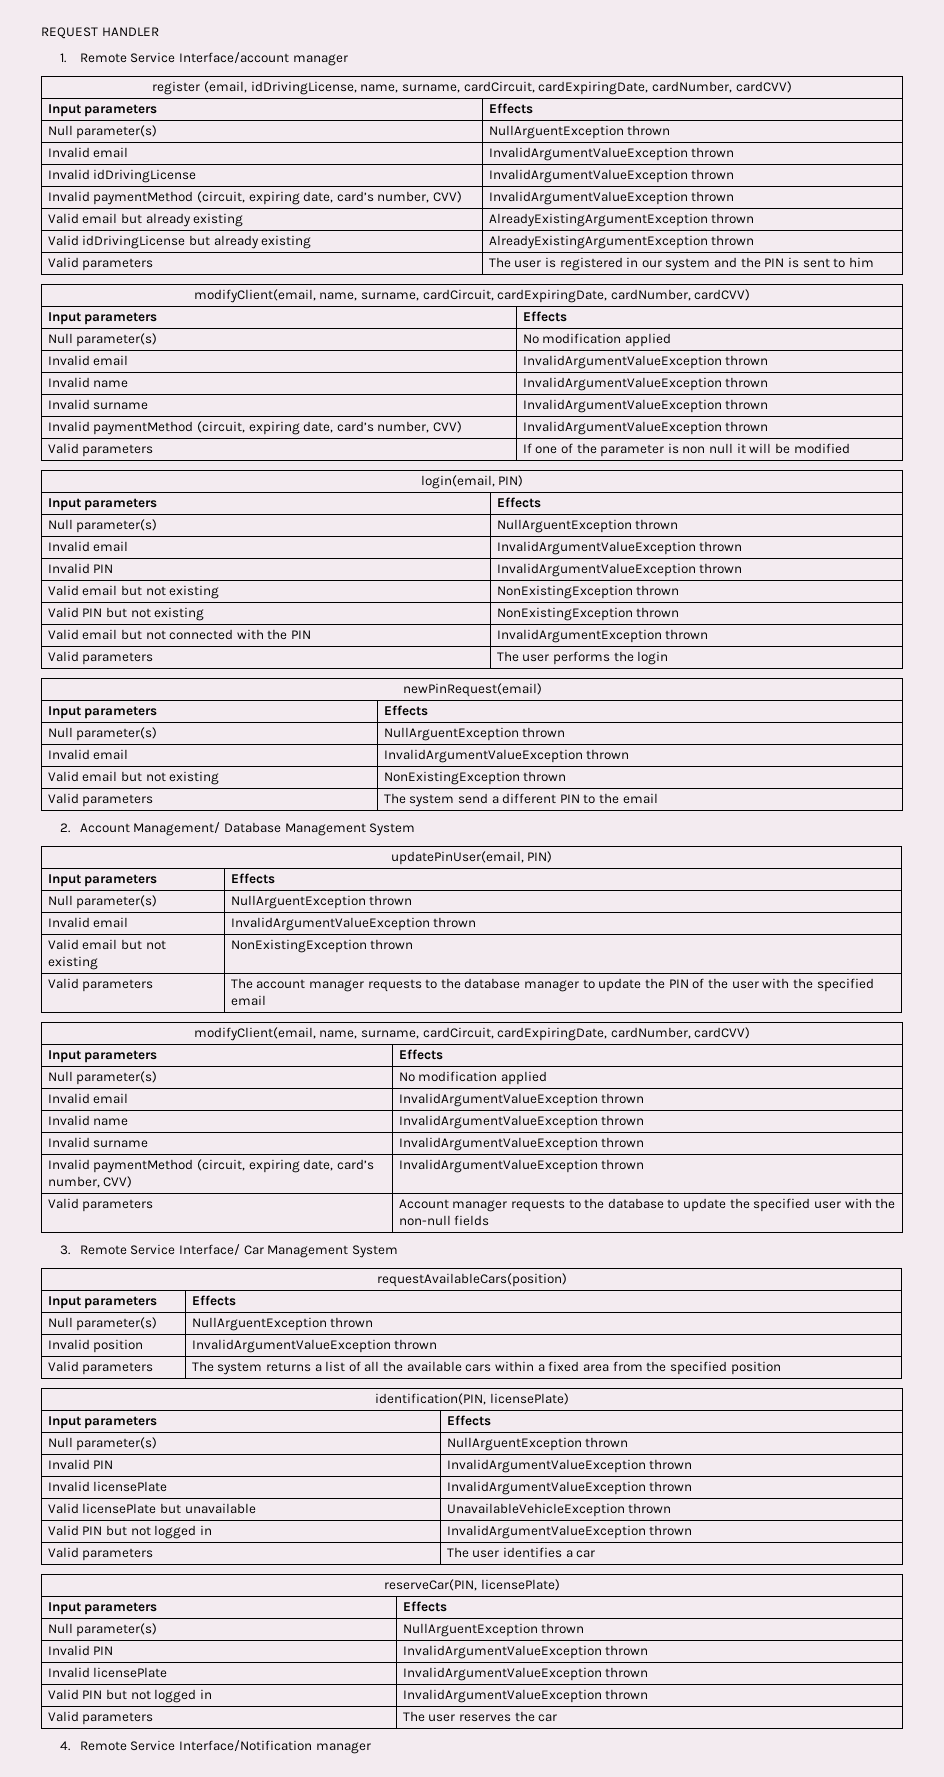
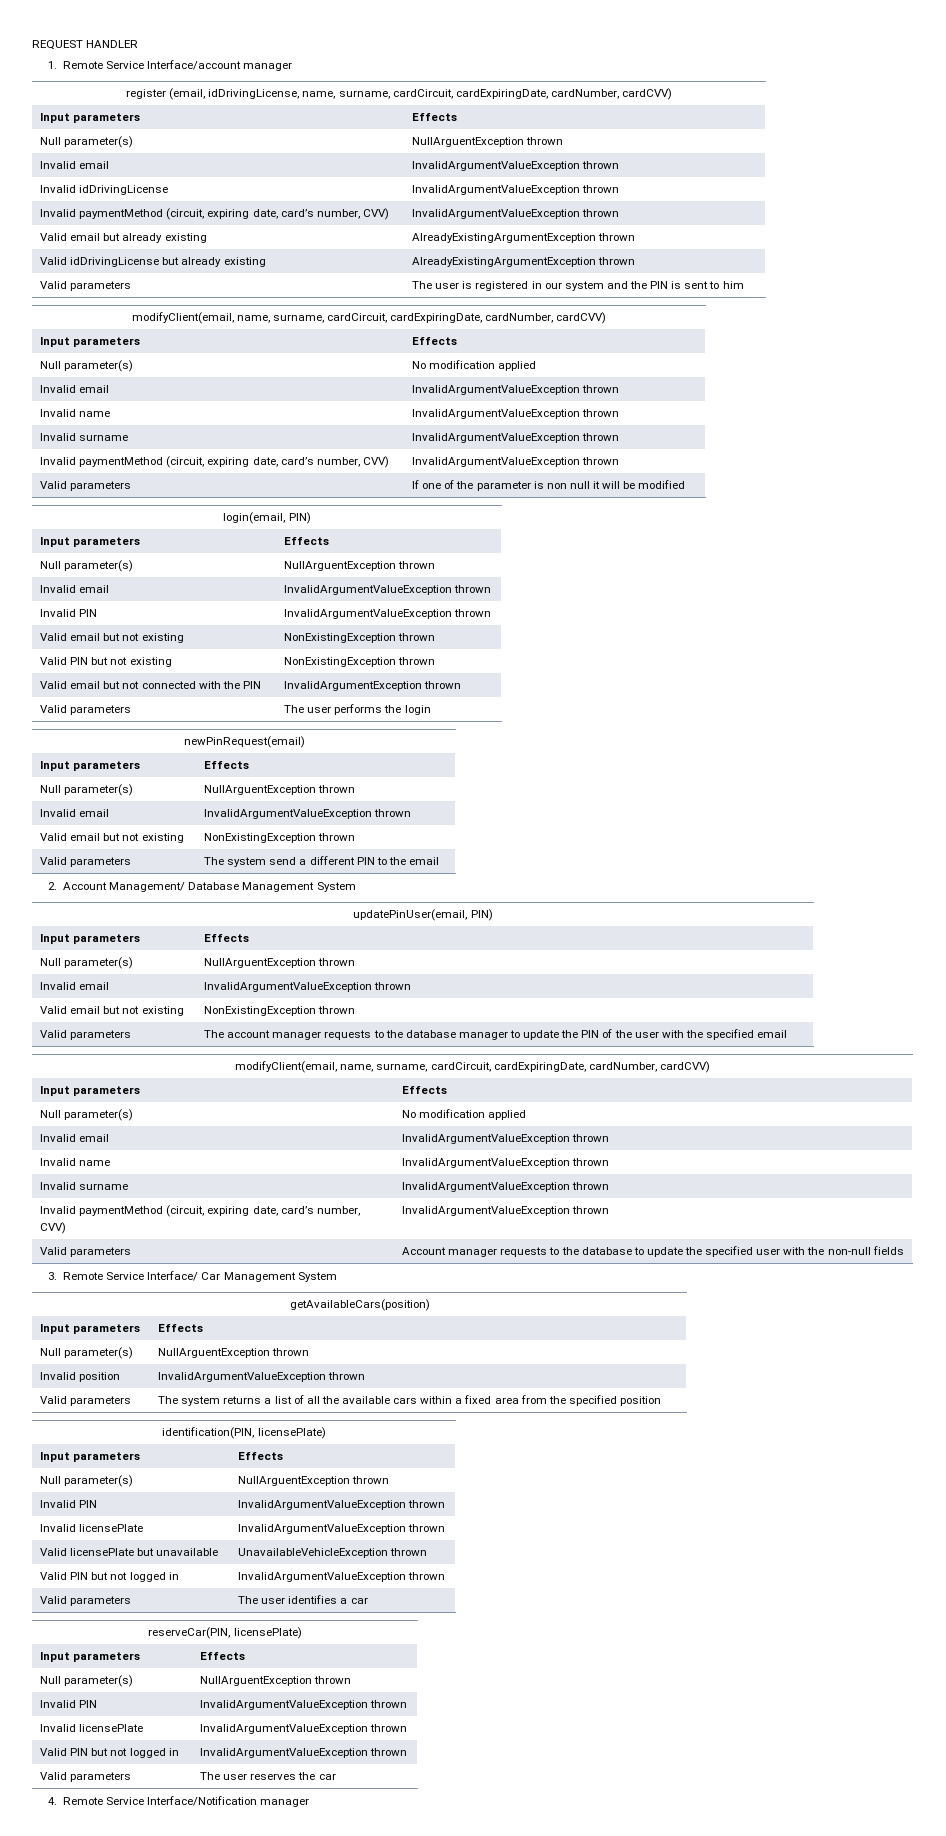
- requestAvailableCars(position)
+ getAvailableCars(position)

